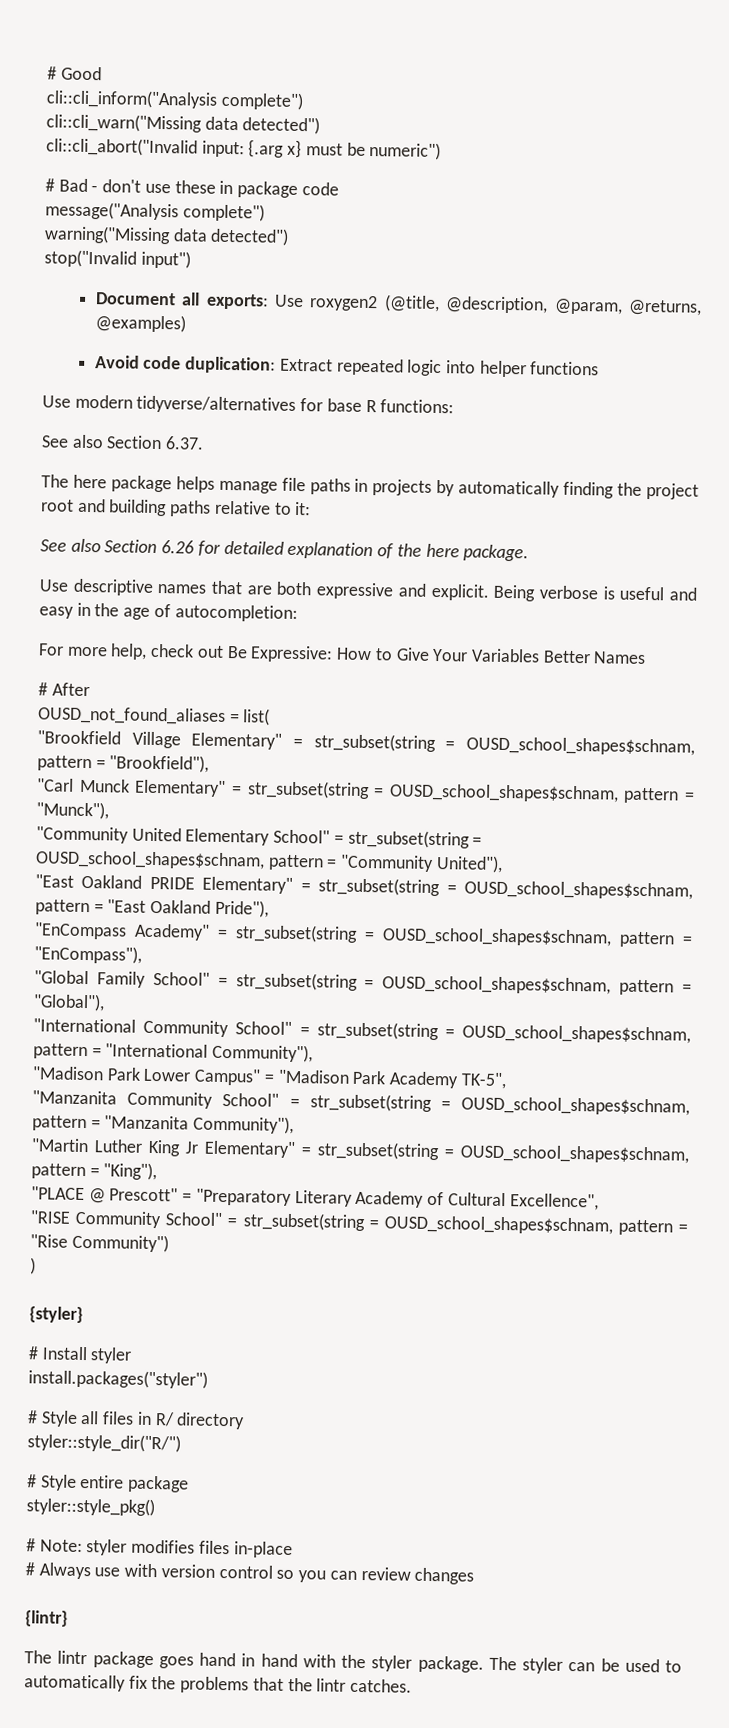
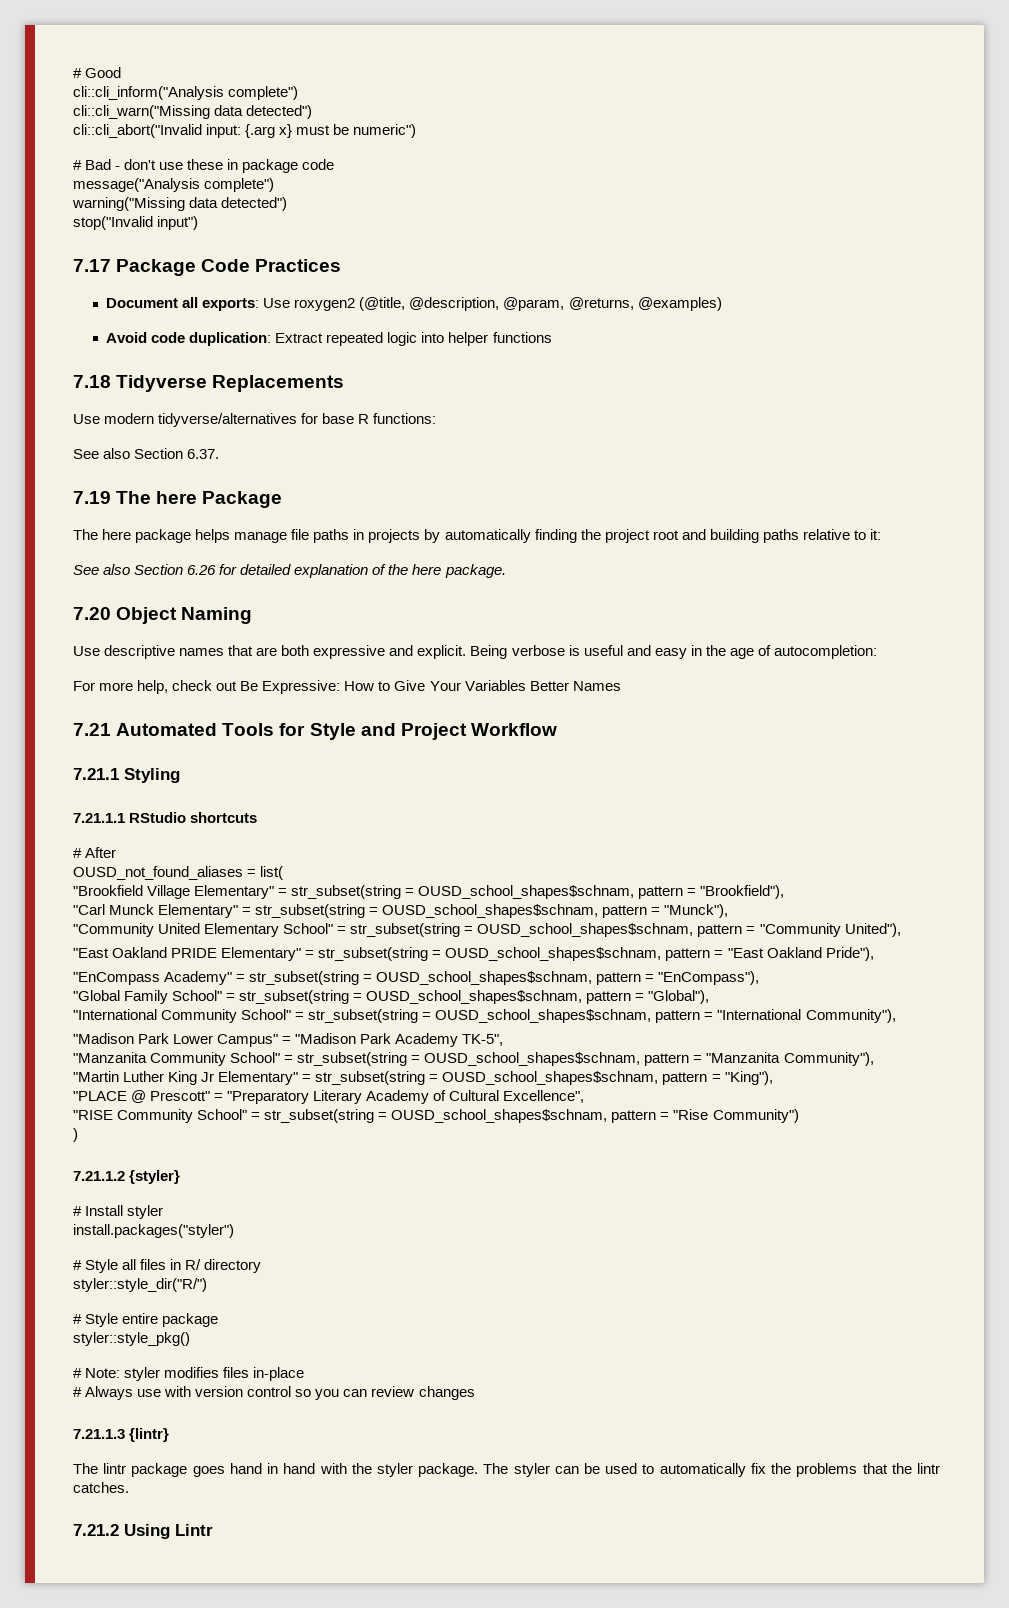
+ 7.17 Package Code Practices
+ 7.18 Tidyverse Replacements
+ 7.19 The here Package
+ 7.20 Object Naming
+ 7.21 Automated Tools for Style and Project Workflow
+ 7.21.1 Styling
+ 7.21.1.1 RStudio shortcuts
- {styler}
+ 7.21.1.2 {styler}
- {lintr}
+ 7.21.1.3 {lintr}
+ 7.21.2 Using Lintr

